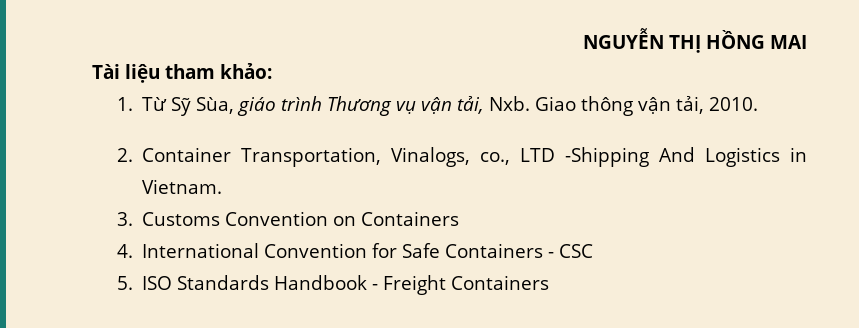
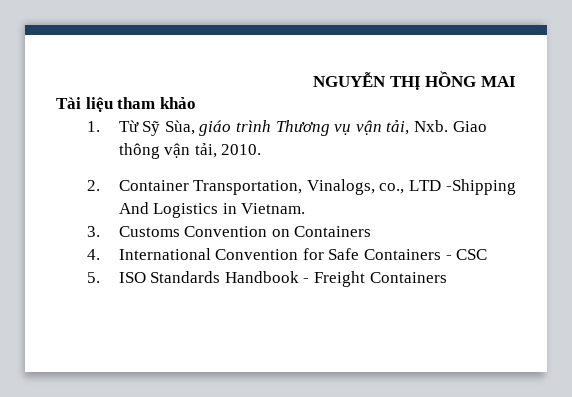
- Tài liệu tham khảo:
+ Tài liệu tham khảo

